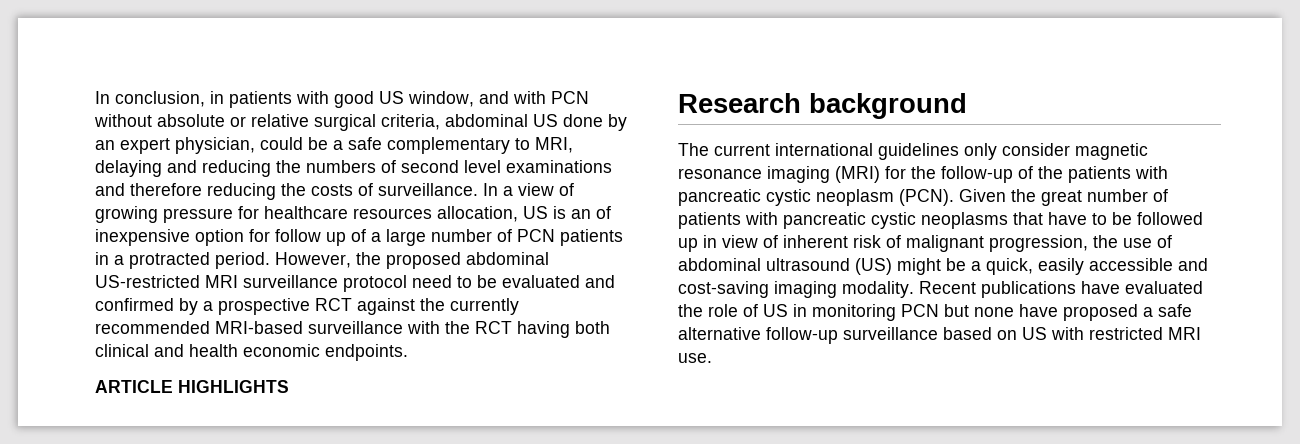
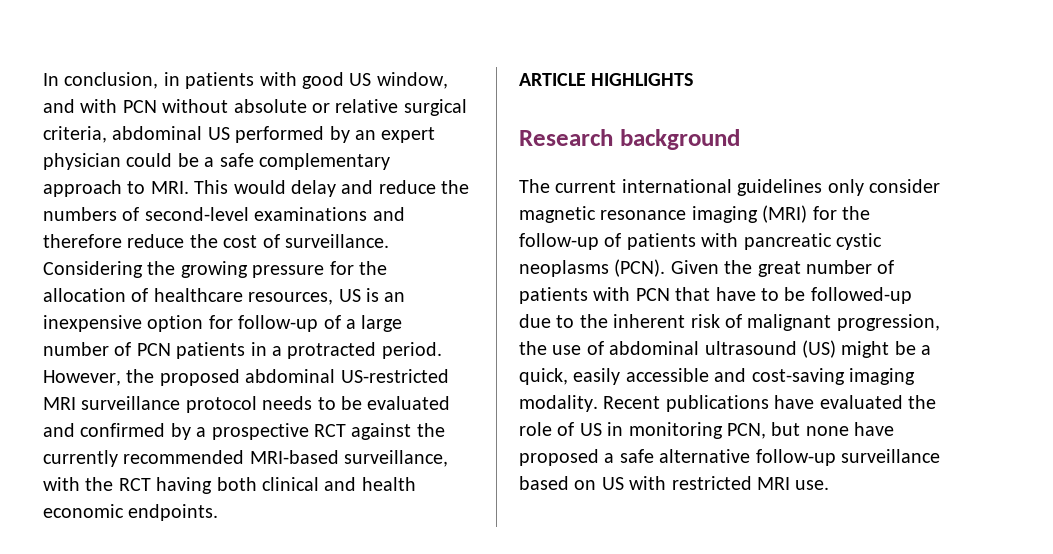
- In conclusion, in patients with good US window, and with PCN without absolute or relative surgical criteria, abdominal US done by an expert physician, could be a safe complementary to MRI, delaying and reducing the numbers of second level examinations and therefore reducing the costs of surveillance. In a view of growing pressure for healthcare resources allocation, US is an of inexpensive option for follow up of a large number of PCN patients in a protracted period.
+ In conclusion, in patients with good US window, and with PCN without absolute or relative surgical criteria, abdominal US performed by an expert physician could be a safe complementary approach to MRI. This would delay and reduce the numbers of second-level examinations and therefore reduce the cost of surveillance. Considering the growing pressure for the allocation of healthcare resources, US is an inexpensive option for follow-up of a large number of PCN patients in a protracted period.
- However, the proposed abdominal US-restricted MRI surveillance protocol need to be evaluated and confirmed by a prospective RCT against the currently recommended MRI-based surveillance with the RCT having both clinical and health economic endpoints.
+ However, the proposed abdominal US-restricted MRI surveillance protocol needs to be evaluated and confirmed by a prospective RCT against the currently recommended MRI-based surveillance, with the RCT having both clinical and health economic endpoints.
- The current international guidelines only consider magnetic resonance imaging (MRI) for the follow-up of the patients with pancreatic cystic neoplasm (PCN).
+ The current international guidelines only consider magnetic resonance imaging (MRI) for the follow-up of patients with pancreatic cystic neoplasms (PCN).
- Given the great number of patients with pancreatic cystic neoplasms that have to be followed up in view of inherent risk of malignant progression, the use of abdominal ultrasound (US) might be a quick, easily accessible and cost-saving imaging modality.
+ Given the great number of patients with PCN that have to be followed-up due to the inherent risk of malignant progression, the use of abdominal ultrasound (US) might be a quick, easily accessible and cost-saving imaging modality.
- Recent publications have evaluated the role of US in monitoring PCN but none have proposed a safe alternative follow-up surveillance based on US with restricted MRI use.
+ Recent publications have evaluated the role of US in monitoring PCN, but none have proposed a safe alternative follow-up surveillance based on US with restricted MRI use.

